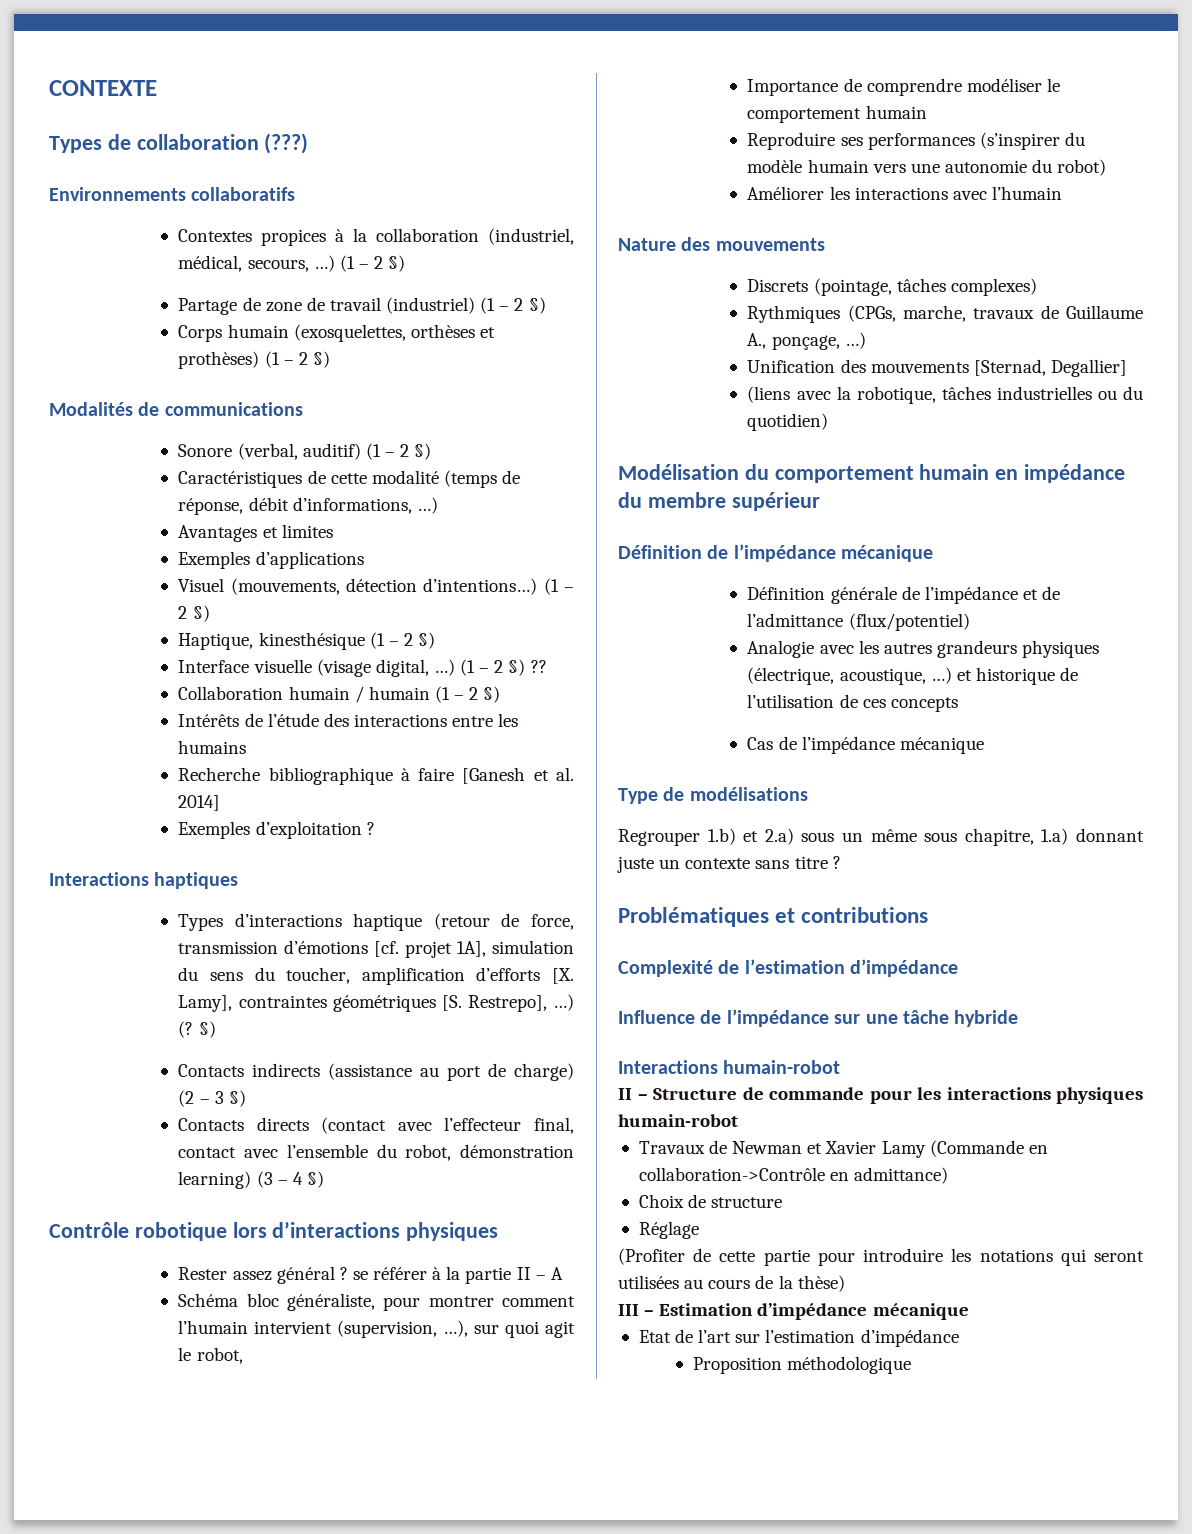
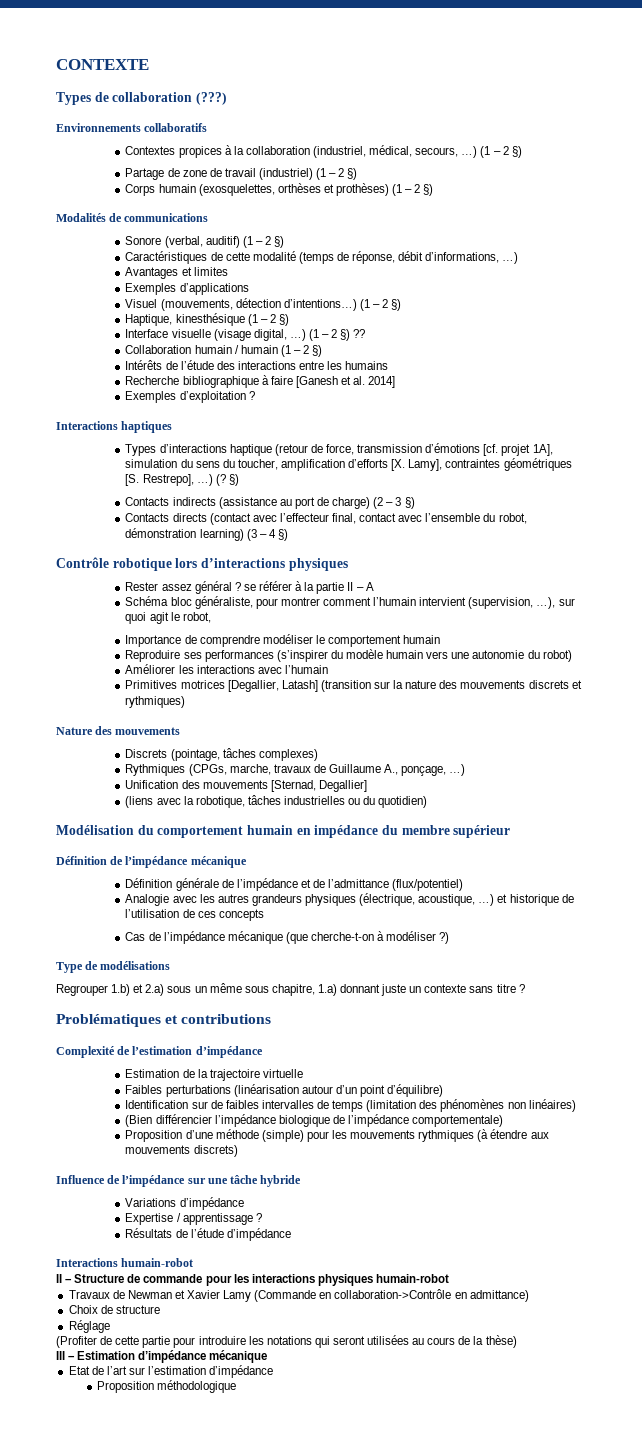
+ Primitives motrices [Degallier, Latash] (transition sur la nature des mouvements discrets et rythmiques)
- Cas de l’impédance mécanique
+ Cas de l’impédance mécanique (que cherche-t-on à modéliser ?)
+ Estimation de la trajectoire virtuelle
+ Faibles perturbations (linéarisation autour d’un point d’équilibre)
+ Identification sur de faibles intervalles de temps (limitation des phénomènes non linéaires)
+ (Bien différencier l’impédance biologique de l’impédance comportementale)
+ Proposition d’une méthode (simple) pour les mouvements rythmiques (à étendre aux mouvements discrets)
+ Variations d’impédance
+ Expertise / apprentissage ?
+ Résultats de l’étude d’impédance

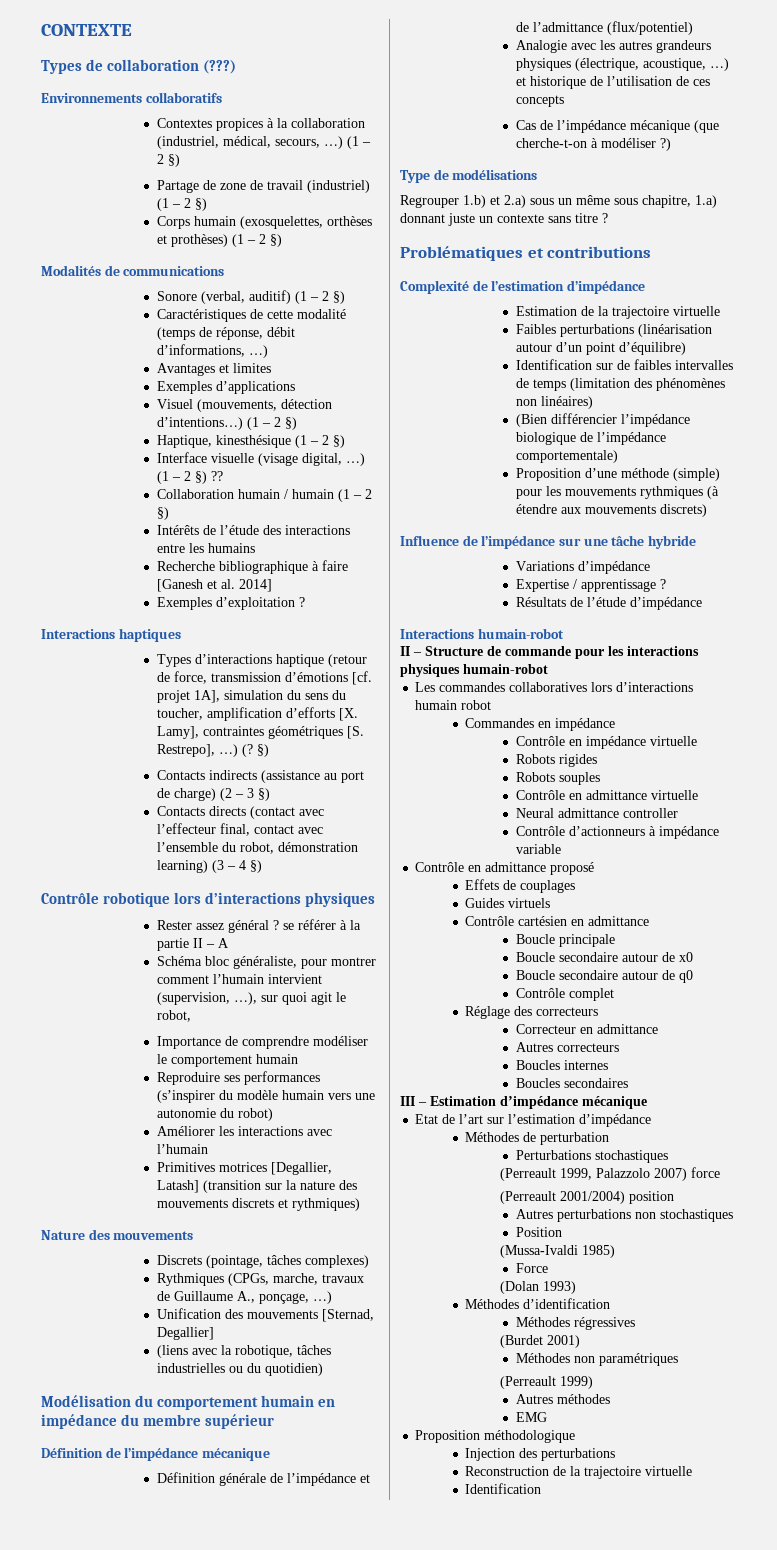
- Travaux de Newman et Xavier Lamy (Commande en collaboration->Contrôle en admittance)
- Choix de structure
- Réglage
- (Profiter de cette partie pour introduire les notations qui seront utilisées au cours de la thèse)
+ Les commandes collaboratives lors d’interactions humain robot
+ Commandes en impédance
+ Contrôle en impédance virtuelle
+ Robots rigides
+ Robots souples
+ Contrôle en admittance virtuelle
+ Neural admittance controller
+ Contrôle d’actionneurs à impédance variable
+ Contrôle en admittance proposé
+ Effets de couplages
+ Guides virtuels
+ Contrôle cartésien en admittance
+ Boucle principale
+ Boucle secondaire autour de x0
+ Boucle secondaire autour de q0
+ Contrôle complet
+ Réglage des correcteurs
+ Correcteur en admittance
+ Autres correcteurs
+ Boucles internes
+ Boucles secondaires
+ Méthodes de perturbation
+ Perturbations stochastiques
+ (Perreault 1999, Palazzolo 2007) force
+ (Perreault 2001/2004) position
+ Autres perturbations non stochastiques
+ Position
+ (Mussa-Ivaldi 1985)
+ Force
+ (Dolan 1993)
+ Méthodes d’identification
+ Méthodes régressives
+ (Burdet 2001)
+ Méthodes non paramétriques
+ (Perreault 1999)
+ Autres méthodes
+ EMG
  Proposition méthodologique
+ Injection des perturbations
+ Reconstruction de la trajectoire virtuelle
+ Identification

